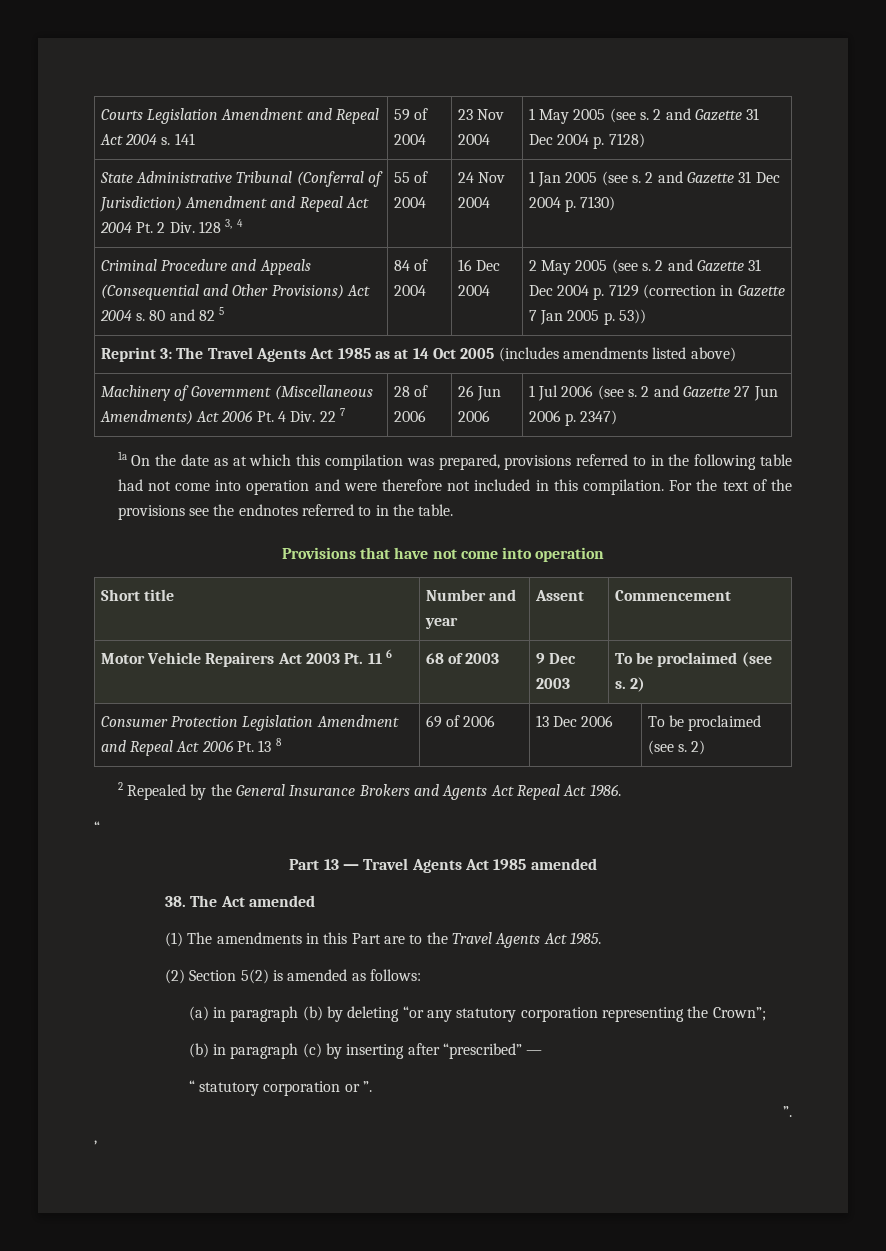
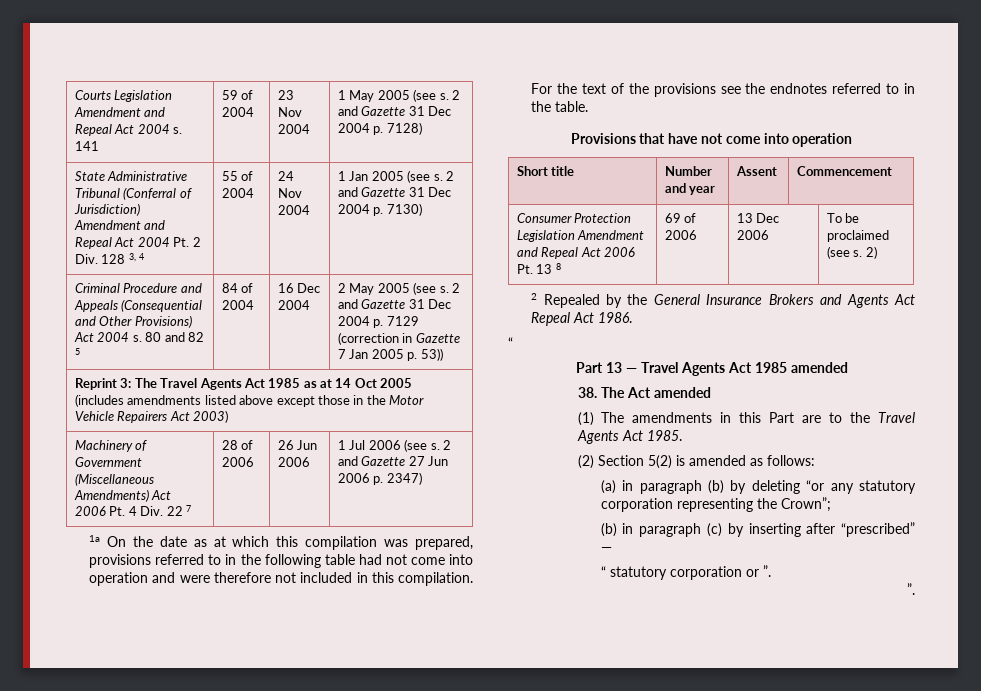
- Reprint 3: The Travel Agents Act 1985 as at 14 Oct 2005 (includes amendments listed above)
+ Reprint 3: The Travel Agents Act 1985 as at 14 Oct 2005 (includes amendments listed above except those in the Motor Vehicle Repairers Act 2003)
- Motor Vehicle Repairers Act 2003 Pt. 11 6 | 68 of 2003 | 9 Dec 2003 | To be proclaimed (see s. 2)
- ,

